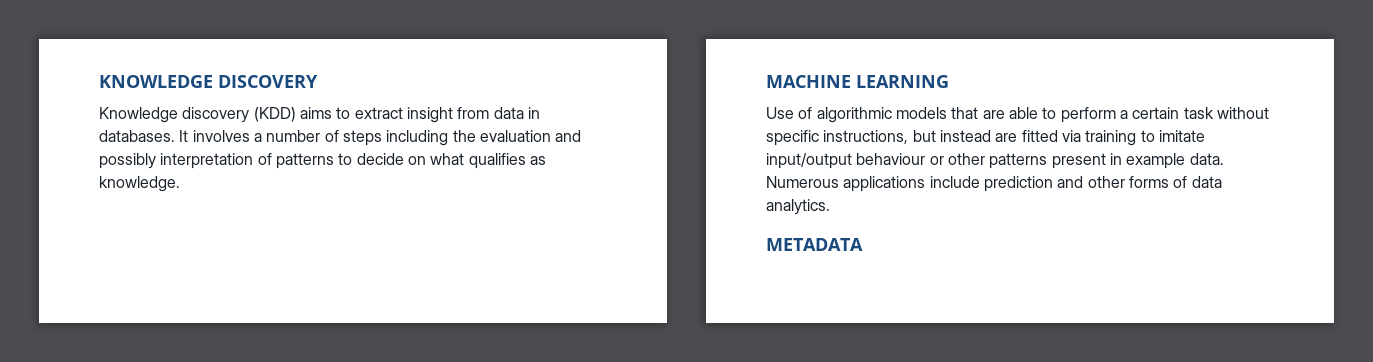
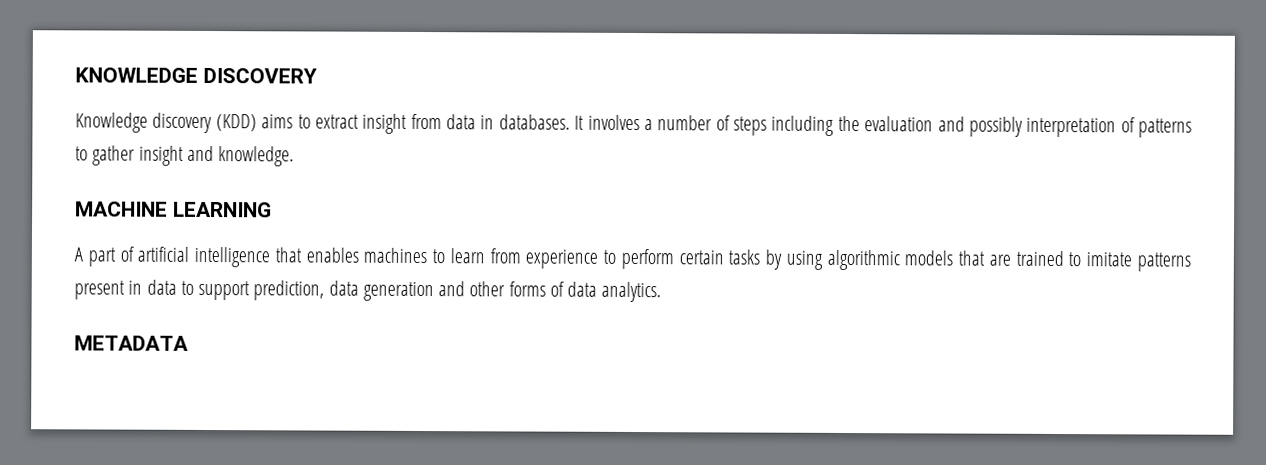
- It involves a number of steps including the evaluation and possibly interpretation of patterns to decide on what qualifies as knowledge.
+ It involves a number of steps including the evaluation and possibly interpretation of patterns to gather insight and knowledge.
  MACHINE LEARNING
- Use of algorithmic models that are able to perform a certain task without specific instructions, but instead are fitted via training to imitate input/output behaviour or other patterns present in example data. Numerous applications include prediction and other forms of data analytics.
+ A part of artificial intelligence that enables machines to learn from experience to perform certain tasks by using algorithmic models that are trained to imitate patterns present in data to support prediction, data generation and other forms of data analytics.

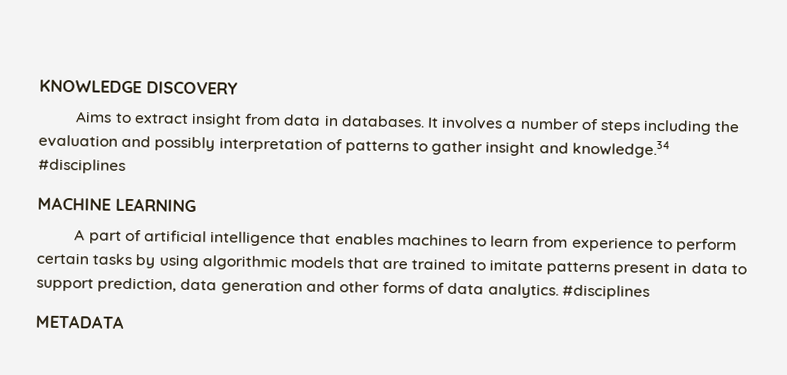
- Knowledge discovery (KDD) aims to extract insight from data in databases.
+ Aims to extract insight from data in databases.
- It involves a number of steps including the evaluation and possibly interpretation of patterns to gather insight and knowledge.
+ It involves a number of steps including the evaluation and possibly interpretation of patterns to gather insight and knowledge.34 #disciplines
- A part of artificial intelligence that enables machines to learn from experience to perform certain tasks by using algorithmic models that are trained to imitate patterns present in data to support prediction, data generation and other forms of data analytics.
+ A part of artificial intelligence that enables machines to learn from experience to perform certain tasks by using algorithmic models that are trained to imitate patterns present in data to support prediction, data generation and other forms of data analytics. #disciplines

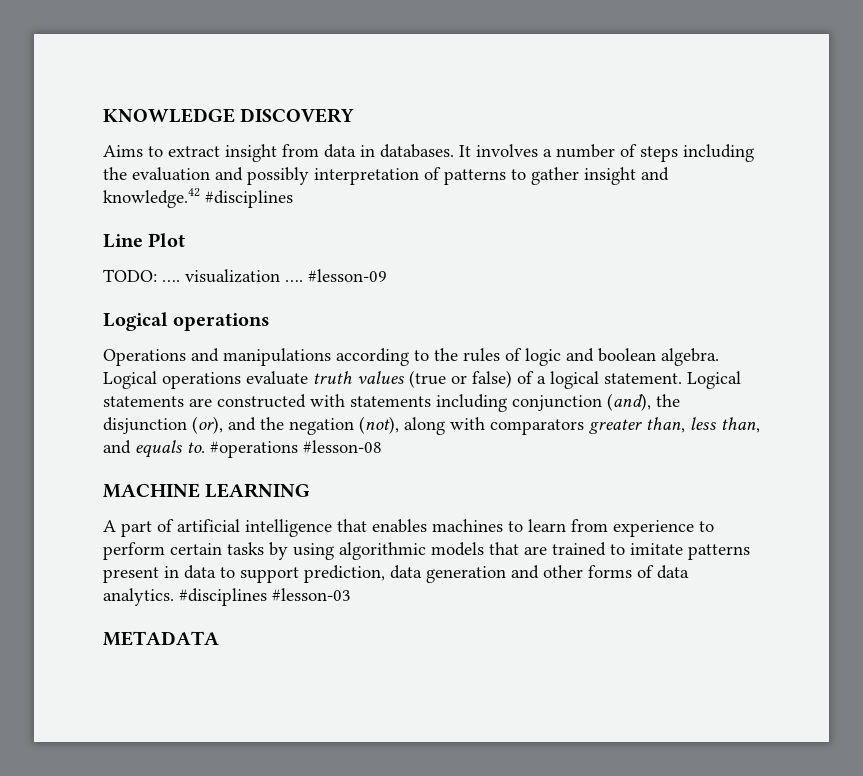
- It involves a number of steps including the evaluation and possibly interpretation of patterns to gather insight and knowledge.34 #disciplines
+ It involves a number of steps including the evaluation and possibly interpretation of patterns to gather insight and knowledge.42 #disciplines
+ Line Plot
+ TODO: …. visualization …. #lesson-09
+ Logical operations
+ Operations and manipulations according to the rules of logic and boolean algebra. Logical operations evaluate truth values (true or false) of a logical statement. Logical statements are constructed with statements including conjunction (and), the disjunction (or), and the negation (not), along with comparators greater than, less than, and equals to. #operations #lesson-08
- A part of artificial intelligence that enables machines to learn from experience to perform certain tasks by using algorithmic models that are trained to imitate patterns present in data to support prediction, data generation and other forms of data analytics. #disciplines
+ A part of artificial intelligence that enables machines to learn from experience to perform certain tasks by using algorithmic models that are trained to imitate patterns present in data to support prediction, data generation and other forms of data analytics. #disciplines #lesson-03

